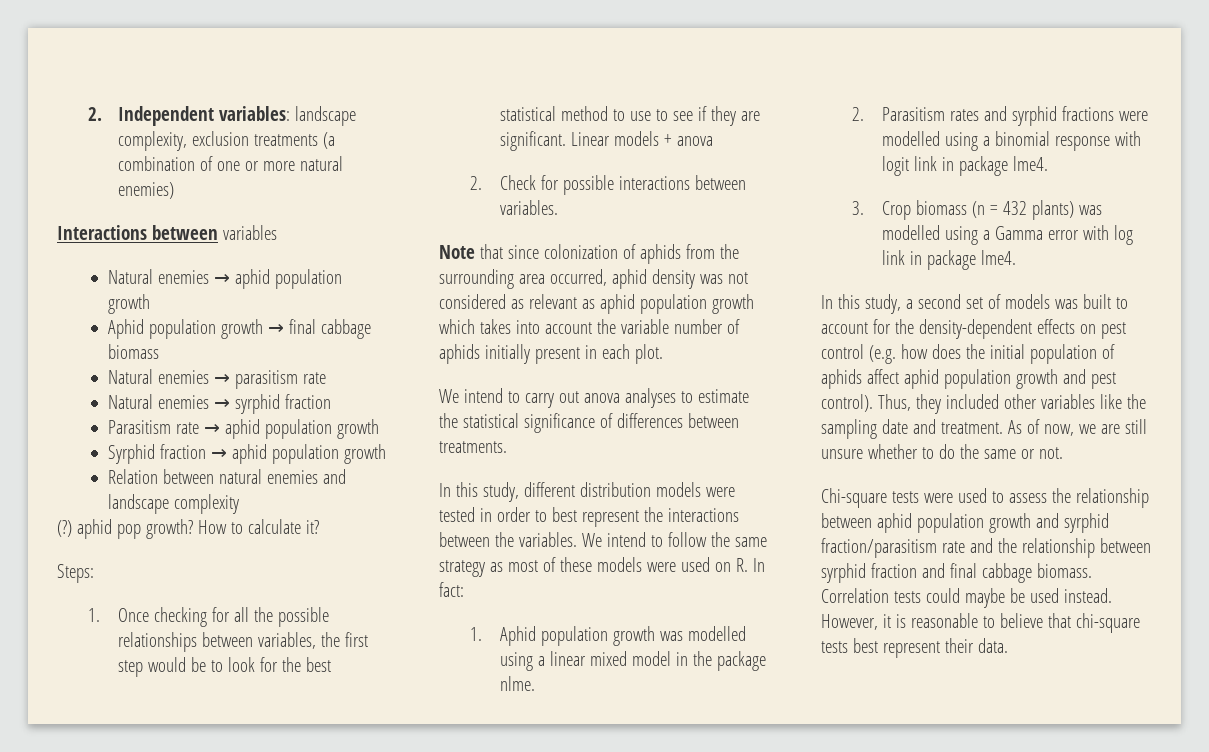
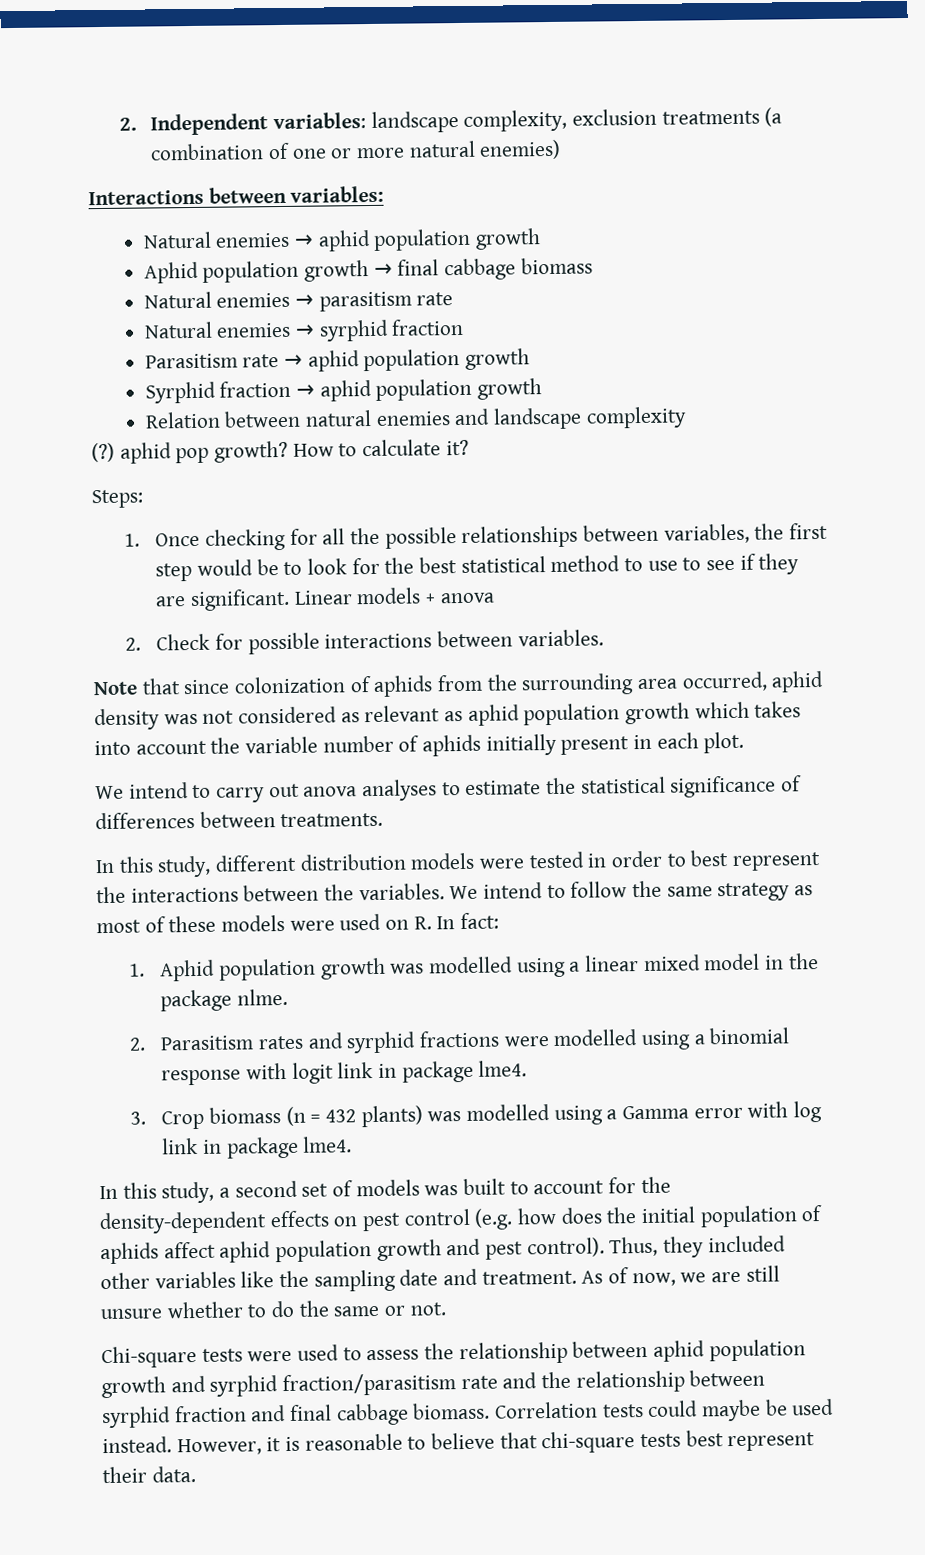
- Interactions between variables
+ Interactions between variables:

